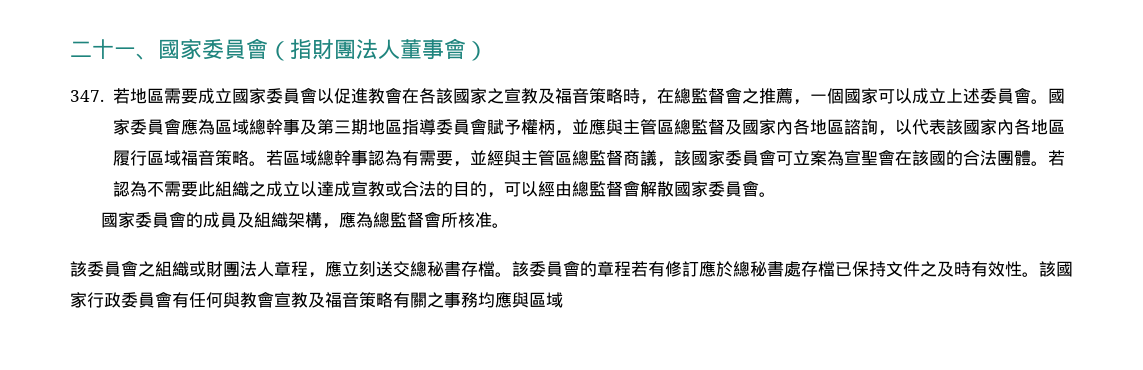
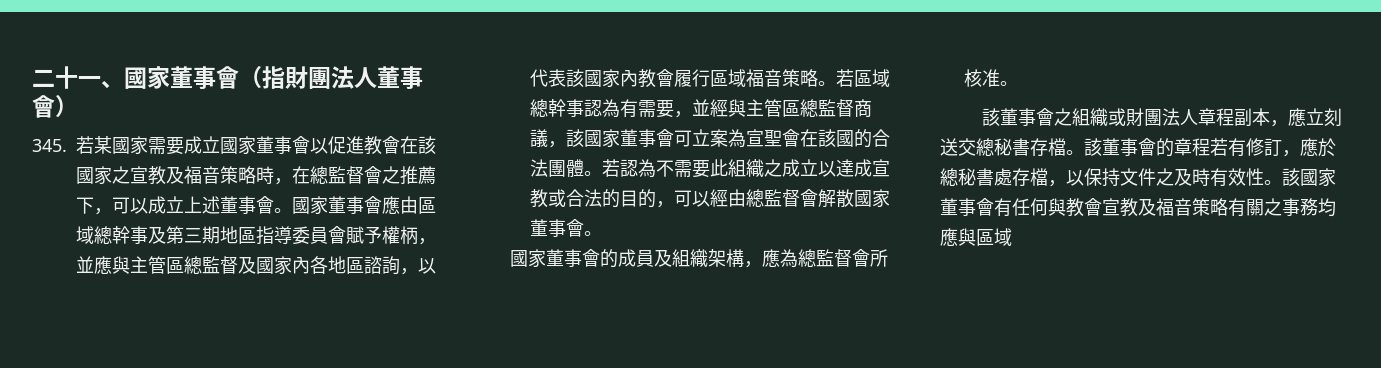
- 二十一、國家委員會（指財團法人董事會）
+ 二十一、國家董事會（指財團法人董事會）
- 347.若地區需要成立國家委員會以促進教會在各該國家之宣教及福音策略時，在總監督會之推薦，一個國家可以成立上述委員會。
+ 345.若某國家需要成立國家董事會以促進教會在該國家之宣教及福音策略時，在總監督會之推薦下，可以成立上述董事會。
- 國家委員會應為區域總幹事及第三期地區指導委員會賦予權柄，並應與主管區總監督及國家內各地區諮詢，以代表該國家內各地區履行區域福音策略。
+ 國家董事會應由區域總幹事及第三期地區指導委員會賦予權柄，並應與主管區總監督及國家內各地區諮詢，以代表該國家內教會履行區域福音策略。
- 若區域總幹事認為有需要，並經與主管區總監督商議，該國家委員會可立案為宣聖會在該國的合法團體。
+ 若區域總幹事認為有需要，並經與主管區總監督商議，該國家董事會可立案為宣聖會在該國的合法團體。
- 若認為不需要此組織之成立以達成宣教或合法的目的，可以經由總監督會解散國家委員會。
+ 若認為不需要此組織之成立以達成宣教或合法的目的，可以經由總監督會解散國家董事會。
- 國家委員會的成員及組織架構，應為總監督會所核准。
+ 國家董事會的成員及組織架構，應為總監督會所核准。
- 該委員會之組織或財團法人章程，應立刻送交總秘書存檔。
+ 該董事會之組織或財團法人章程副本，應立刻送交總秘書存檔。
- 該委員會的章程若有修訂應於總秘書處存檔已保持文件之及時有效性。
+ 該董事會的章程若有修訂，應於總秘書處存檔，以保持文件之及時有效性。
- 該國家行政委員會有任何與教會宣教及福音策略有關之事務均應與區域
+ 該國家董事會有任何與教會宣教及福音策略有關之事務均應與區域

